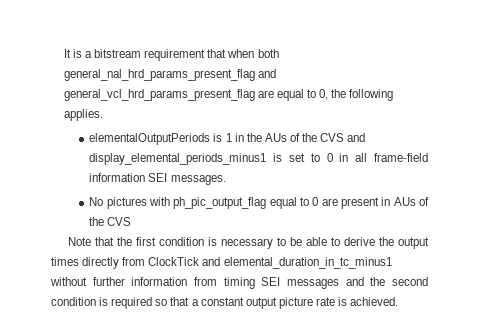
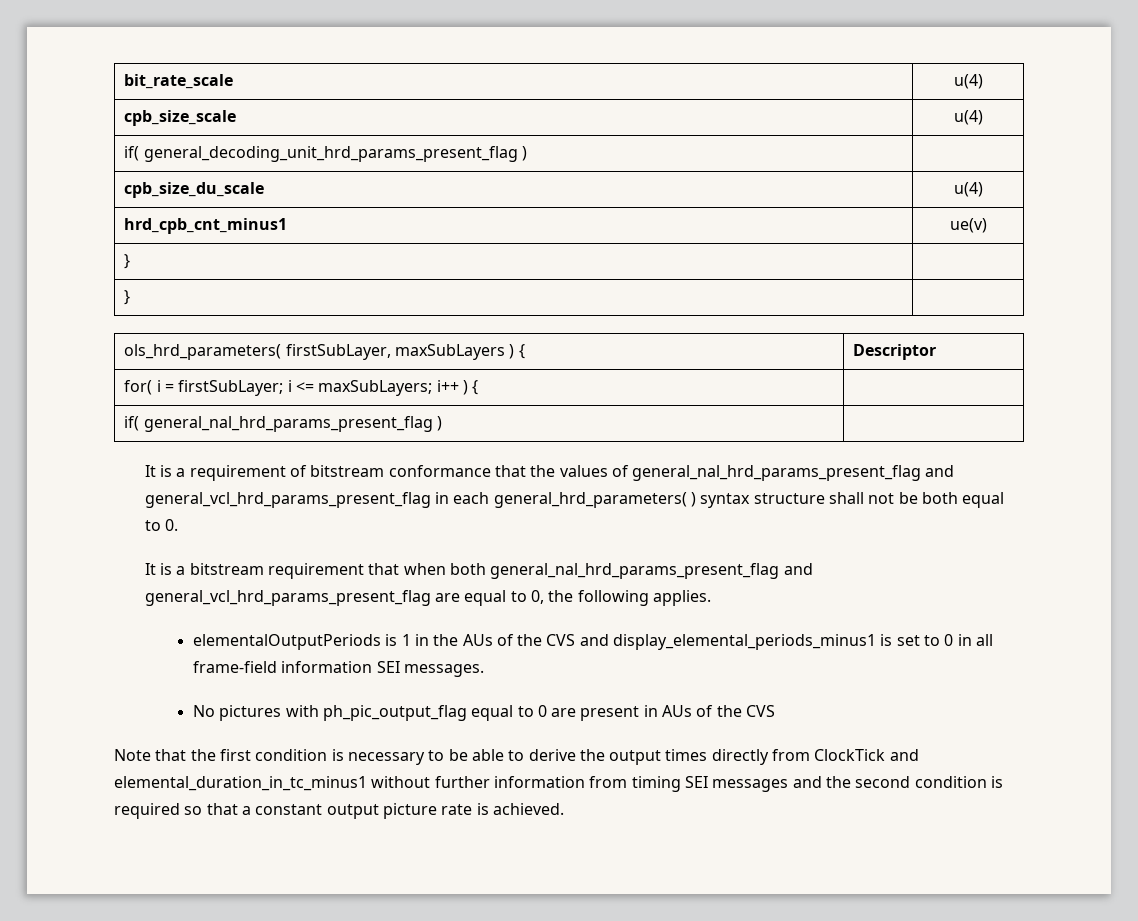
+ bit_rate_scale | u(4)
+ cpb_size_scale | u(4)
+ if( general_decoding_unit_hrd_params_present_flag ) |
+ cpb_size_du_scale | u(4)
+ hrd_cpb_cnt_minus1 | ue(v)
+ } |
+ } |
+ ols_hrd_parameters( firstSubLayer, maxSubLayers ) { | Descriptor
+ for( i = firstSubLayer; i <= maxSubLayers; i++ ) { |
+ if( general_nal_hrd_params_present_flag ) |
+ It is a requirement of bitstream conformance that the values of general_nal_hrd_params_present_flag and general_vcl_hrd_params_present_flag in each general_hrd_parameters( ) syntax structure shall not be both equal to 0.

